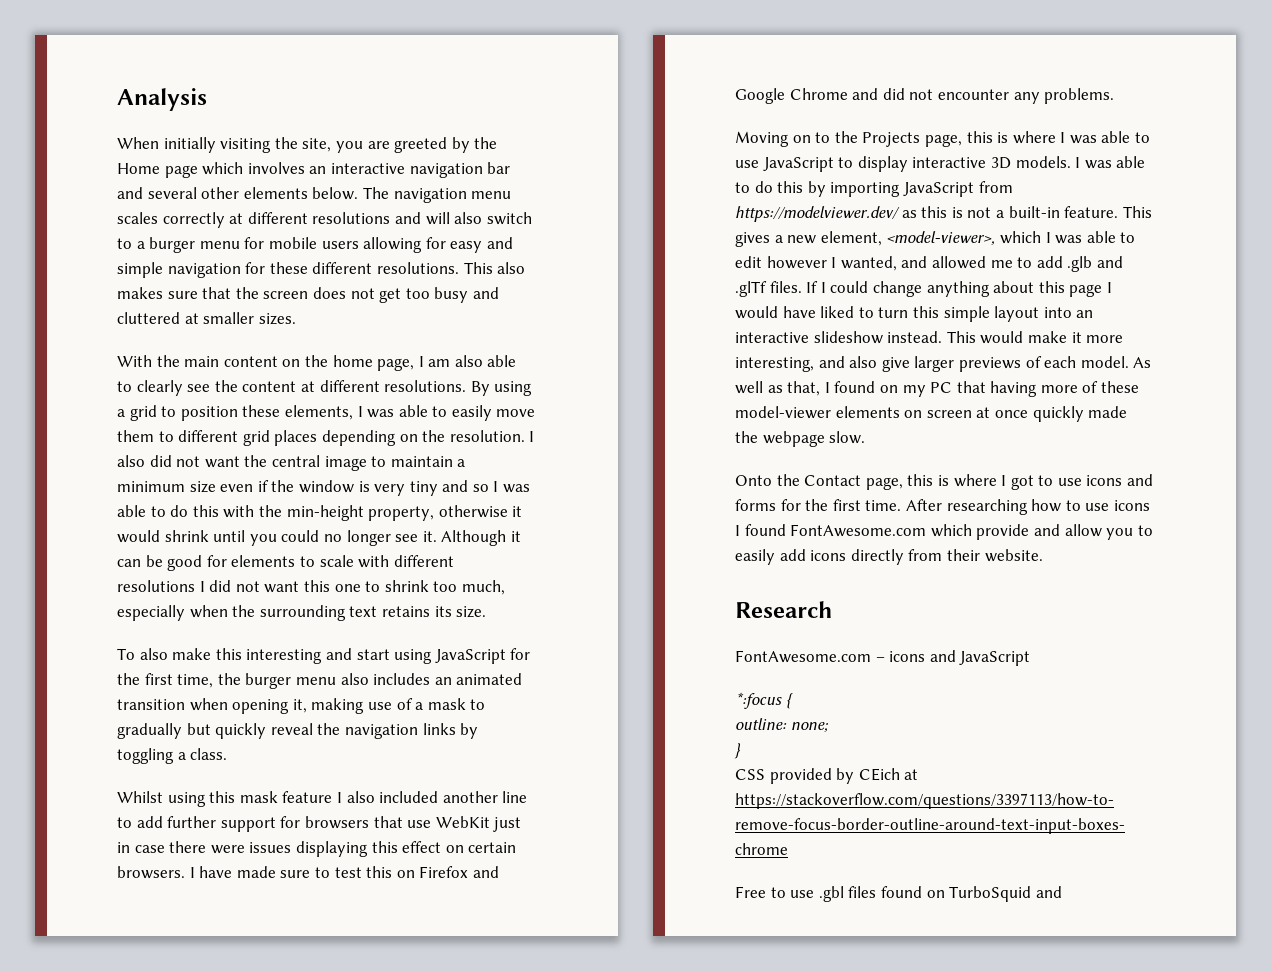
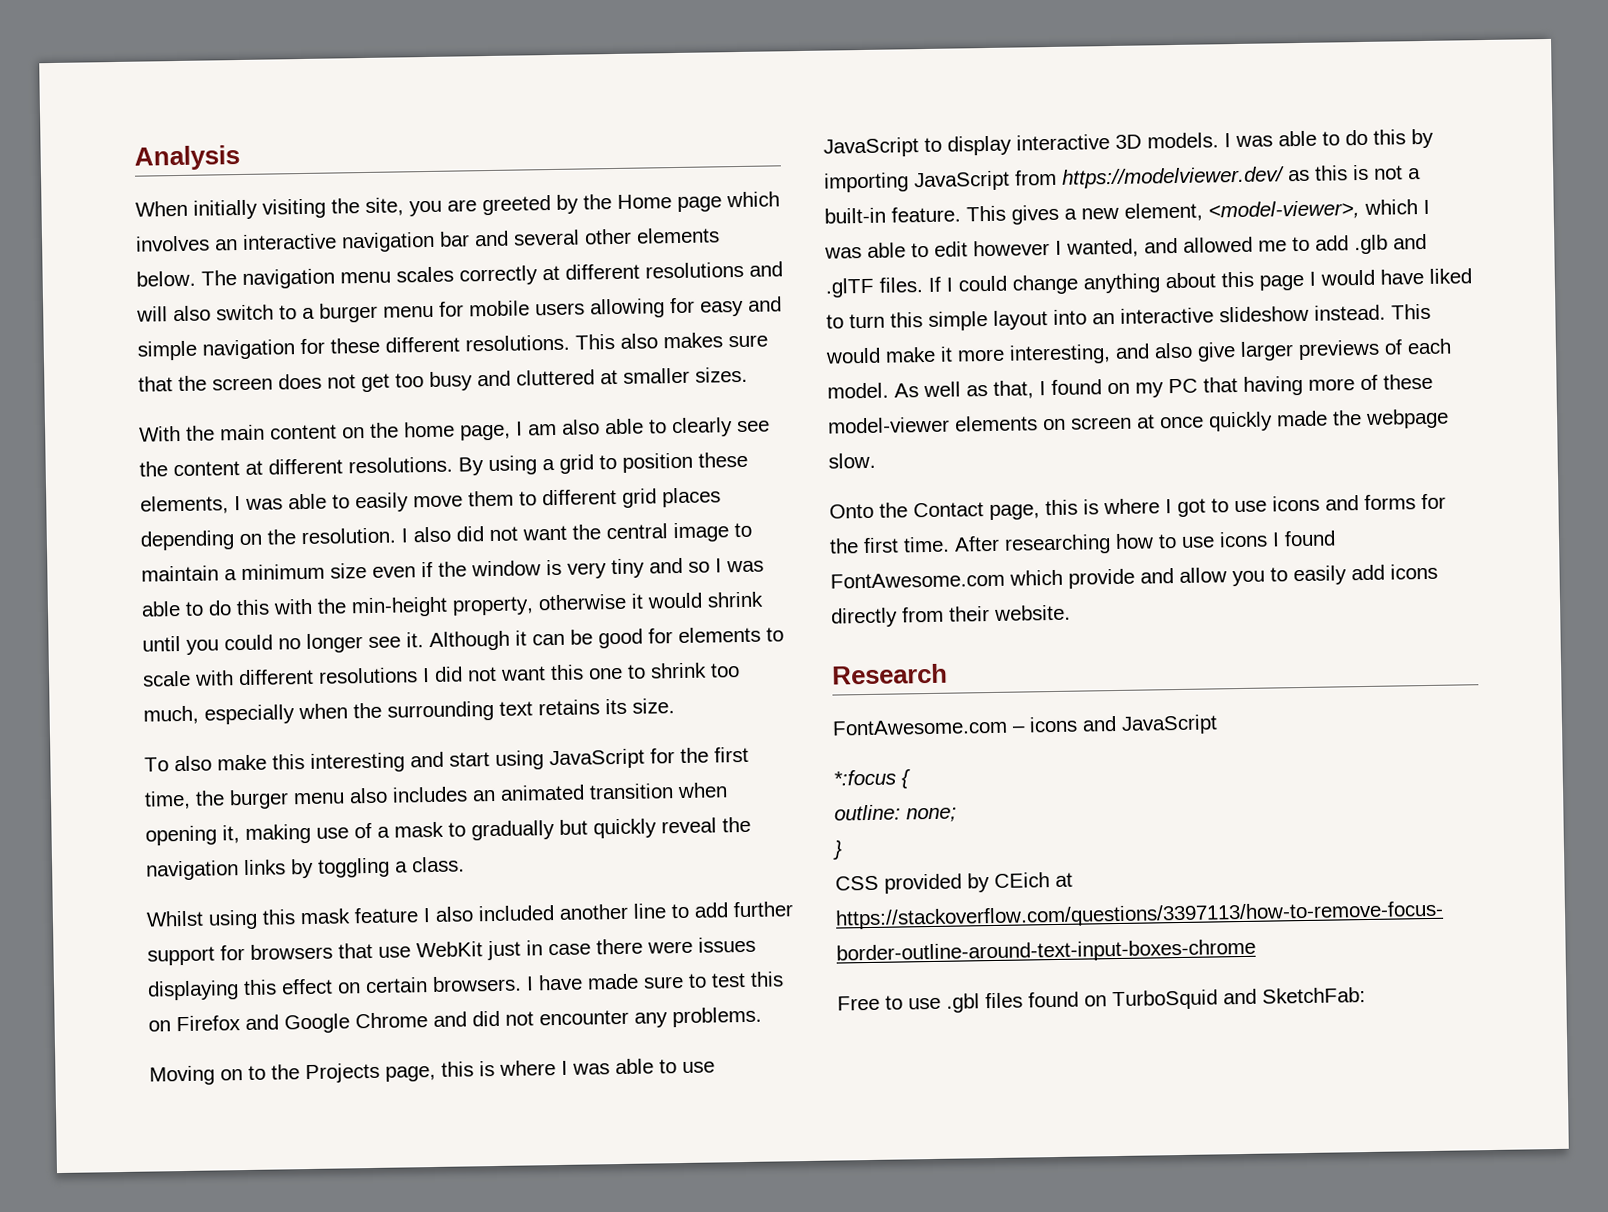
- This gives a new element, <model-viewer>, which I was able to edit however I wanted, and allowed me to add .glb and .glTf files.
+ This gives a new element, <model-viewer>, which I was able to edit however I wanted, and allowed me to add .glb and .glTF files.
- Free to use .gbl files found on TurboSquid and
+ Free to use .gbl files found on TurboSquid and SketchFab:

